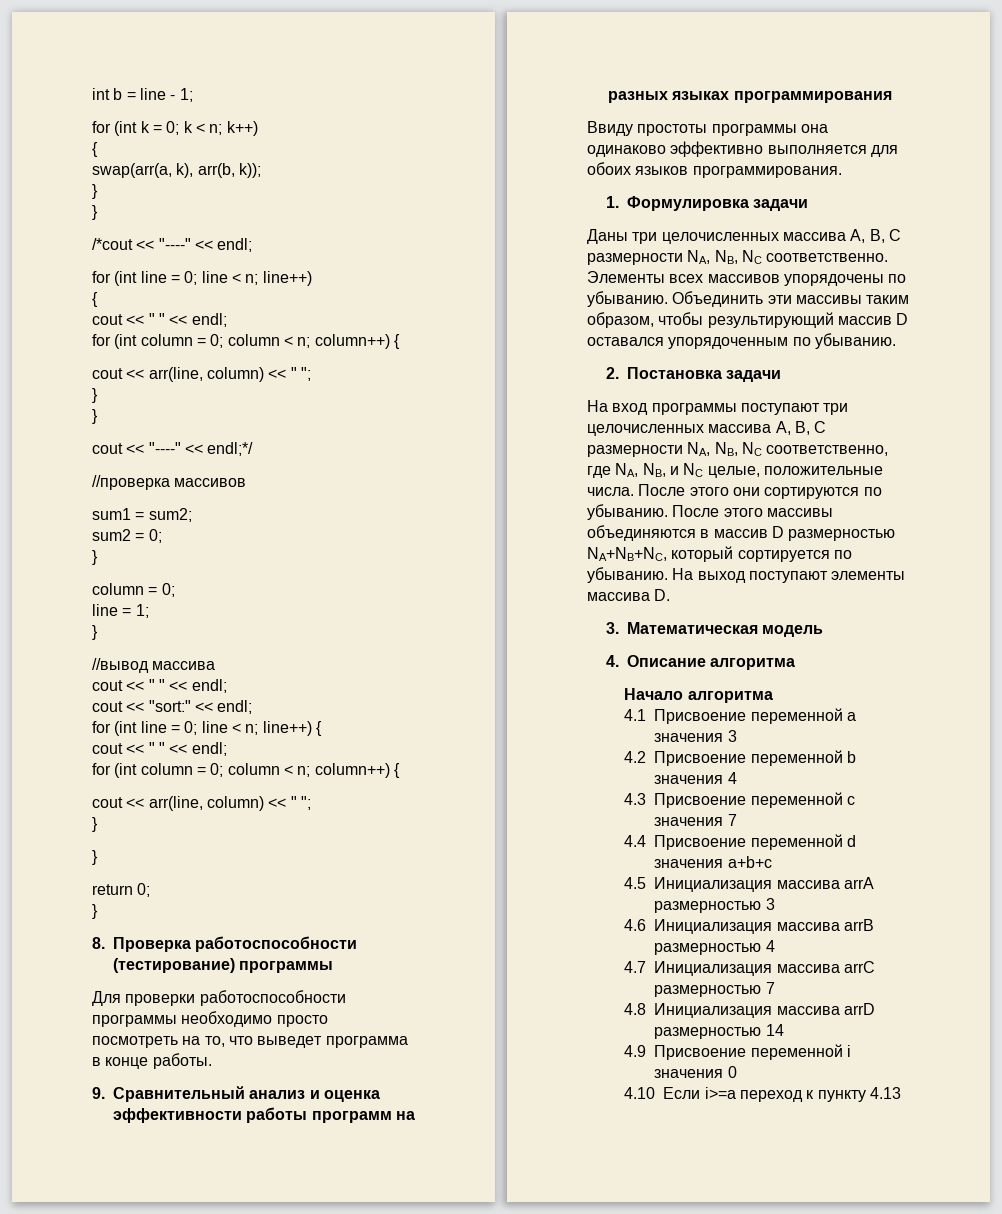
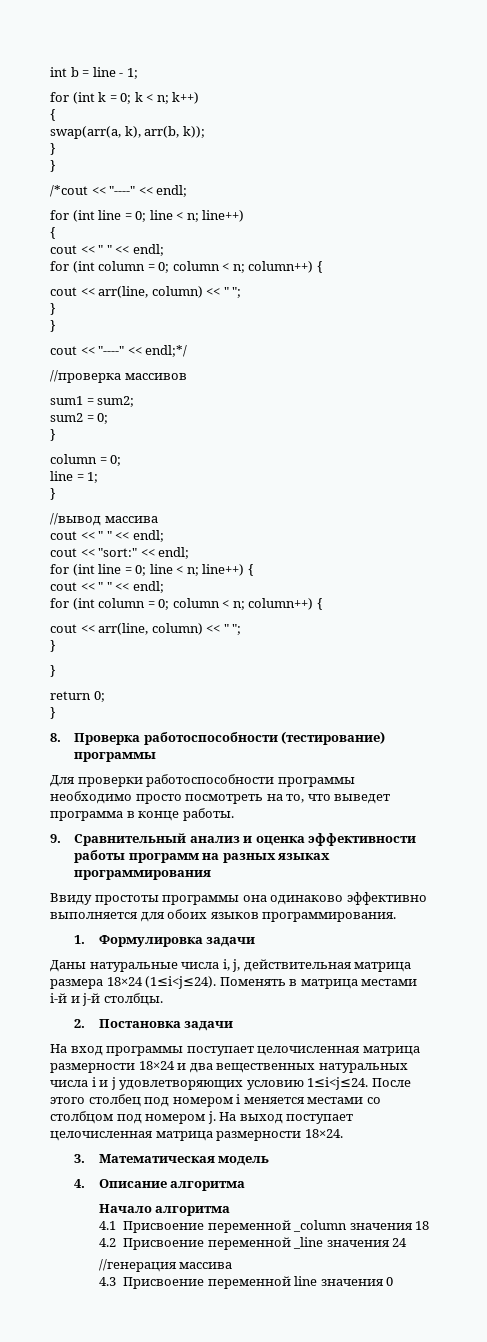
- Даны три целочисленных массива A, B, C размерности NA, NB, NC соответственно. Элементы всех массивов упорядочены по убыванию. Объединить эти массивы таким образом, чтобы результирующий массив D оставался упорядоченным по убыванию.
+ Даны натуральные числа i, j, действительная матрица размера 18×24 (1≤i<j≤24). Поменять в матрица местами i-й и j-й столбцы.
- На вход программы поступают три целочисленных массива A, B, C размерности NA, NB, NC соответственно, где NA, NB, и NC целые, положительные числа. После этого они сортируются по убыванию. После этого массивы объединяются в массив D размерностью NA+NB+NC, который сортируется по убыванию. На выход поступают элементы массива D.
+ На вход программы поступает целочисленная матрица размерности 18×24 и два вещественных натуральных числа i и j удовлетворяющих условию 1≤i<j≤24. После этого столбец под номером i меняется местами со столбцом под номером j. На выход поступает целочисленная матрица размерности 18×24.
- 4.1 Присвоение переменной a значения 3
+ 4.1 Присвоение переменной _column значения 18
- 4.2 Присвоение переменной b значения 4
- 4.3 Присвоение переменной c значения 7
- 4.4 Присвоение переменной d значения a+b+c
- 4.5 Инициализация массива arrA размерностью 3
- 4.6 Инициализация массива arrB размерностью 4
- 4.7 Инициализация массива arrC размерностью 7
- 4.8 Инициализация массива arrD размерностью 14
- 4.9 Присвоение переменной i значения 0
- 4.10 Если i>=a переход к пункту 4.13
+ 4.2 Присвоение переменной _line значения 24
+ //генерация массива
+ 4.3 Присвоение переменной line значения 0

